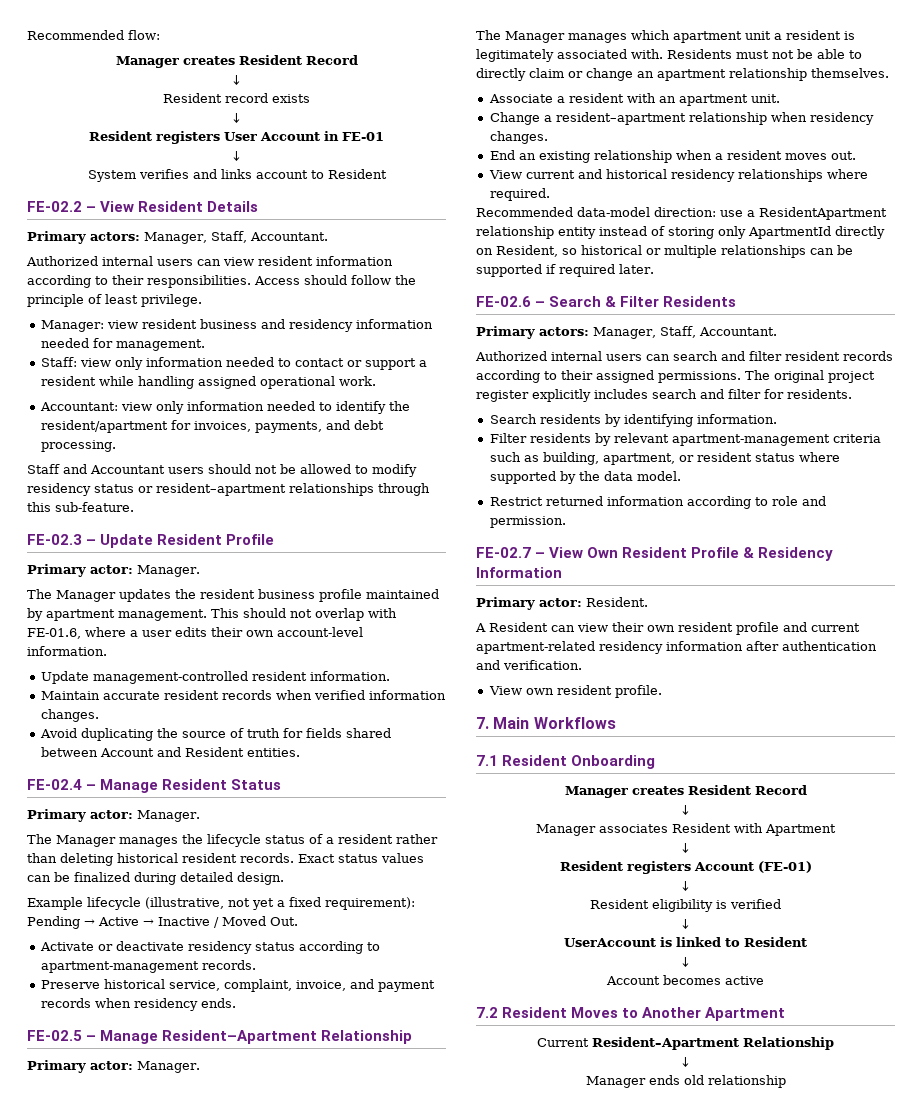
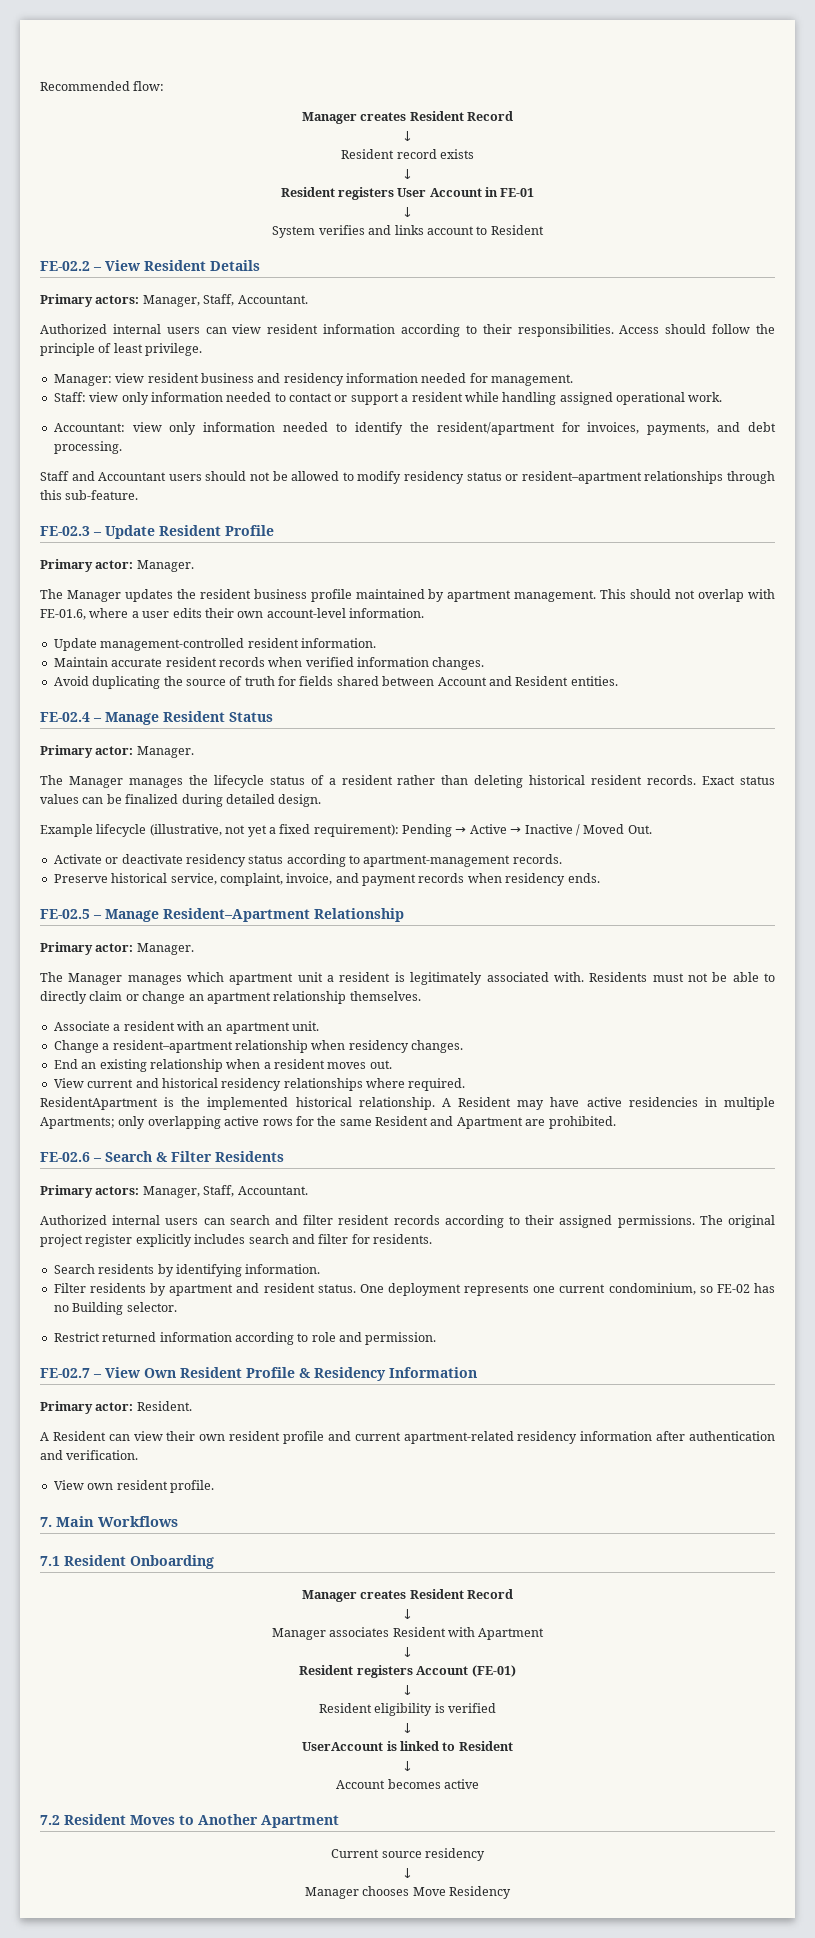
- Recommended data-model direction: use a ResidentApartment relationship entity instead of storing only ApartmentId directly on Resident, so historical or multiple relationships can be supported if required later.
+ ResidentApartment is the implemented historical relationship. A Resident may have active residencies in multiple Apartments; only overlapping active rows for the same Resident and Apartment are prohibited.
- Filter residents by relevant apartment-management criteria such as building, apartment, or resident status where supported by the data model.
+ Filter residents by apartment and resident status. One deployment represents one current condominium, so FE-02 has no Building selector.
- Current Resident–Apartment Relationship
+ Current source residency
  ↓
- Manager ends old relationship
+ Manager chooses Move Residency

